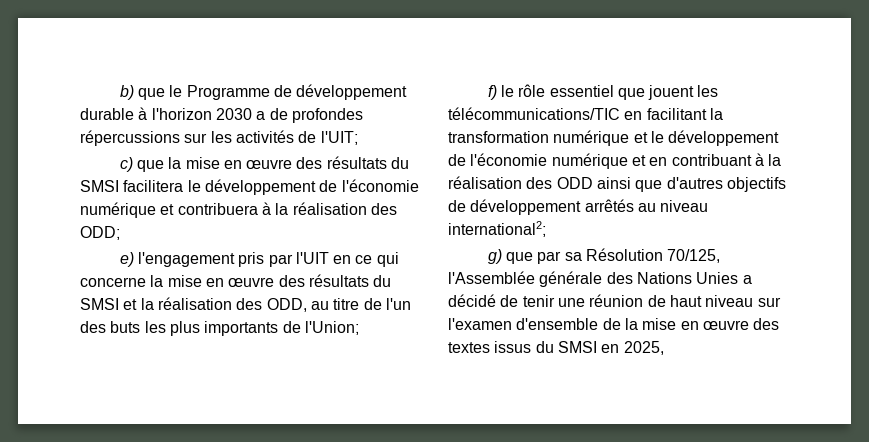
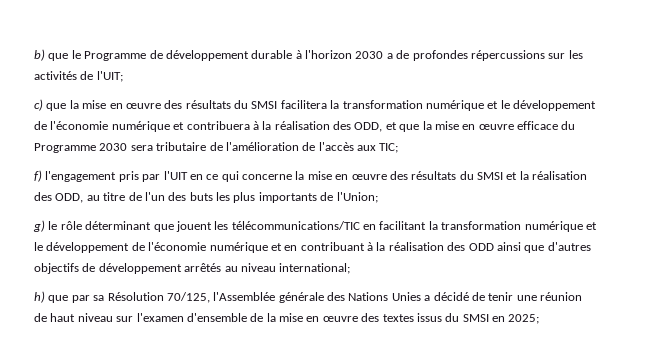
- c) que la mise en œuvre des résultats du SMSI facilitera le développement de l'économie numérique et contribuera à la réalisation des ODD;
- e) l'engagement pris par l'UIT en ce qui concerne la mise en œuvre des résultats du SMSI et la réalisation des ODD, au titre de l'un des buts les plus importants de l'Union;
+ c) que la mise en œuvre des résultats du SMSI facilitera la transformation numérique et le développement de l'économie numérique et contribuera à la réalisation des ODD, et que la mise en œuvre efficace du Programme 2030 sera tributaire de l'amélioration de l'accès aux TIC;
+ f) l'engagement pris par l'UIT en ce qui concerne la mise en œuvre des résultats du SMSI et la réalisation des ODD, au titre de l'un des buts les plus importants de l'Union;
- f) le rôle essentiel que jouent les télécommunications/TIC en facilitant la transformation numérique et le développement de l'économie numérique et en contribuant à la réalisation des ODD ainsi que d'autres objectifs de développement arrêtés au niveau international2;
- g) que par sa Résolution 70/125, l'Assemblée générale des Nations Unies a décidé de tenir une réunion de haut niveau sur l'examen d'ensemble de la mise en œuvre des textes issus du SMSI en 2025,
+ g) le rôle déterminant que jouent les télécommunications/TIC en facilitant la transformation numérique et le développement de l'économie numérique et en contribuant à la réalisation des ODD ainsi que d'autres objectifs de développement arrêtés au niveau international;
+ h) que par sa Résolution 70/125, l'Assemblée générale des Nations Unies a décidé de tenir une réunion de haut niveau sur l'examen d'ensemble de la mise en œuvre des textes issus du SMSI en 2025;

